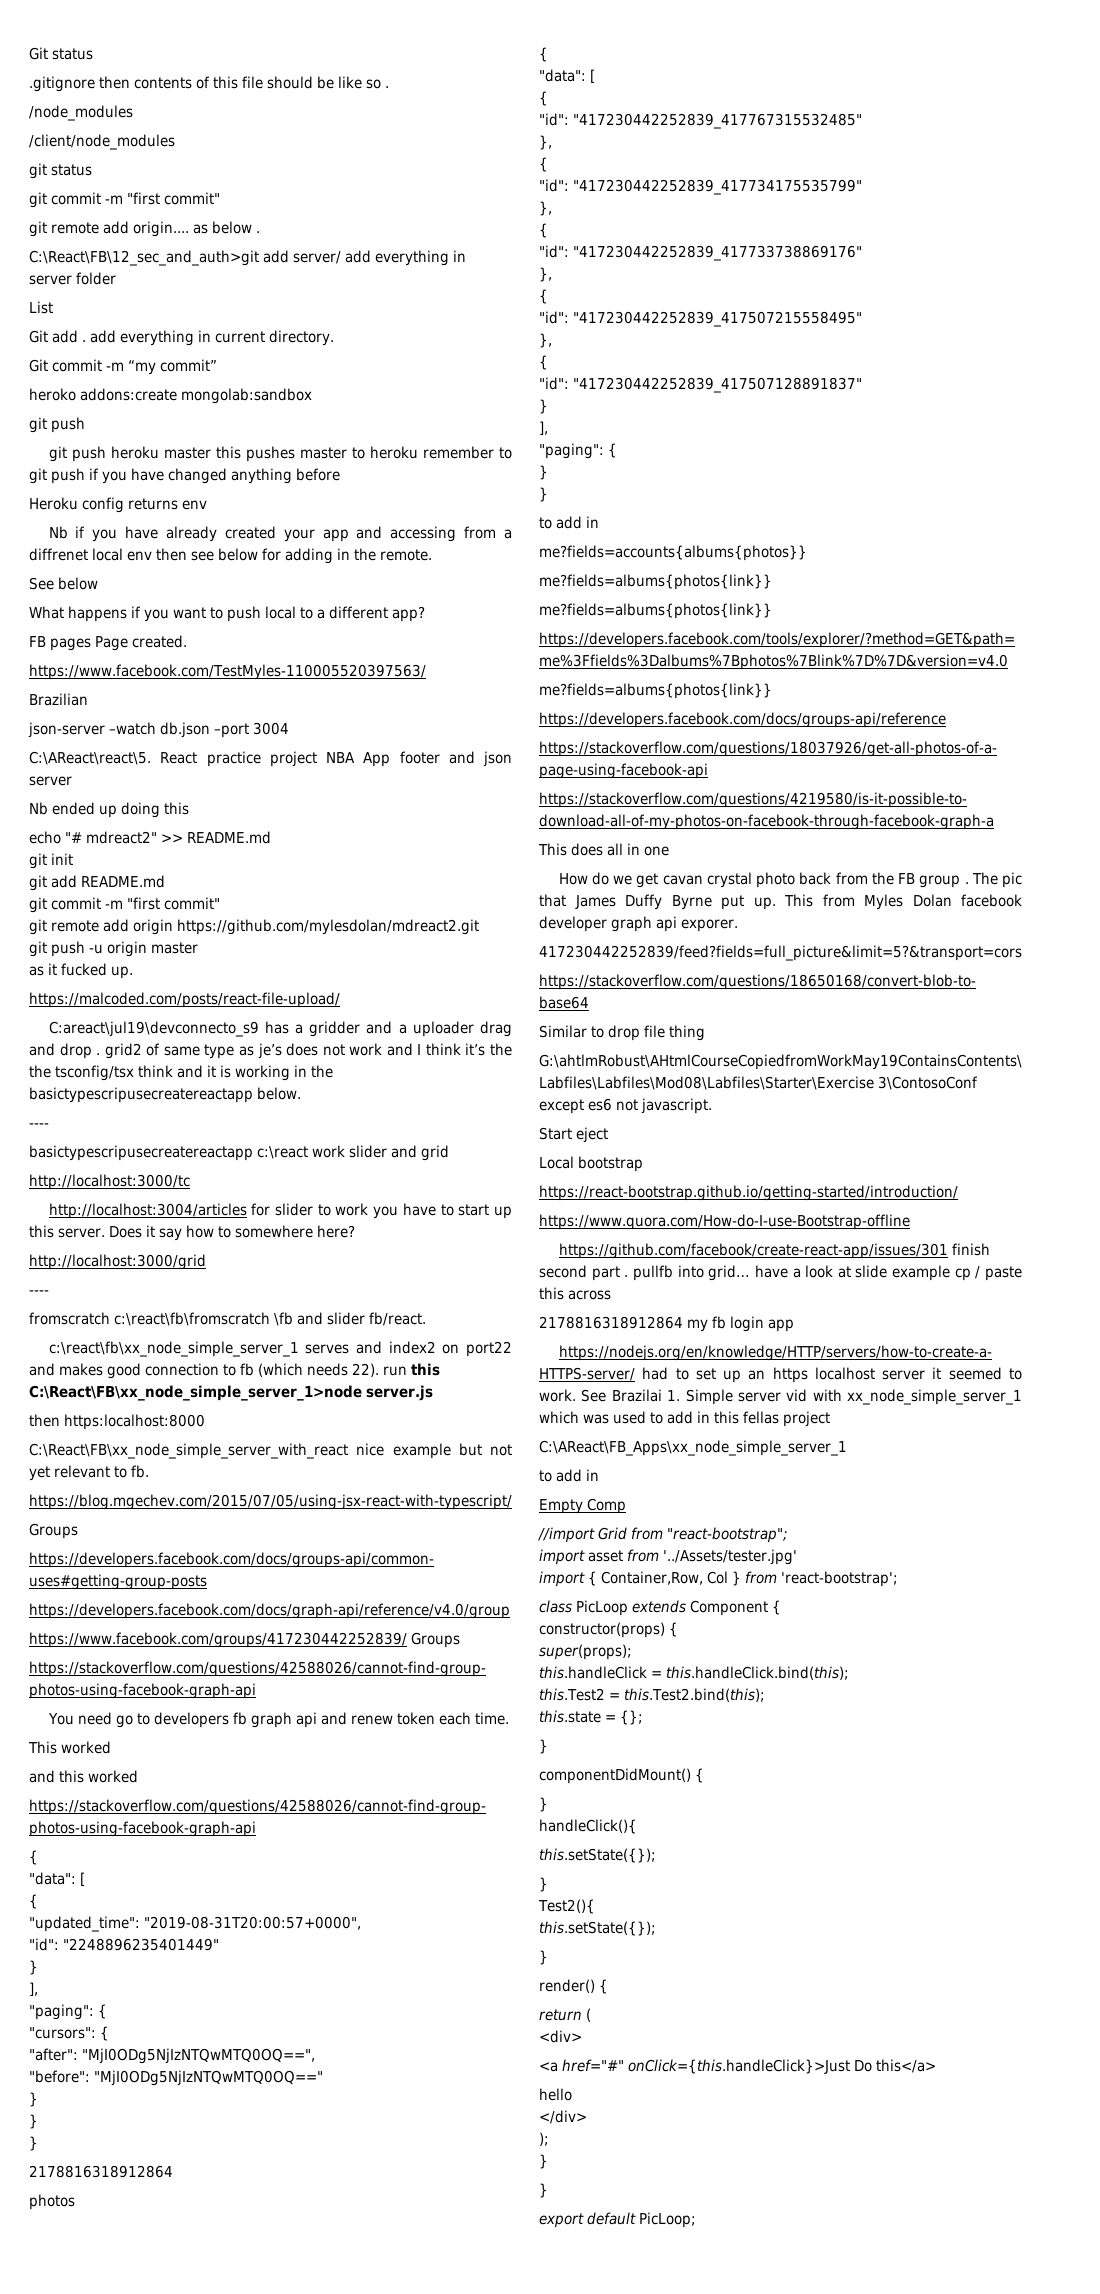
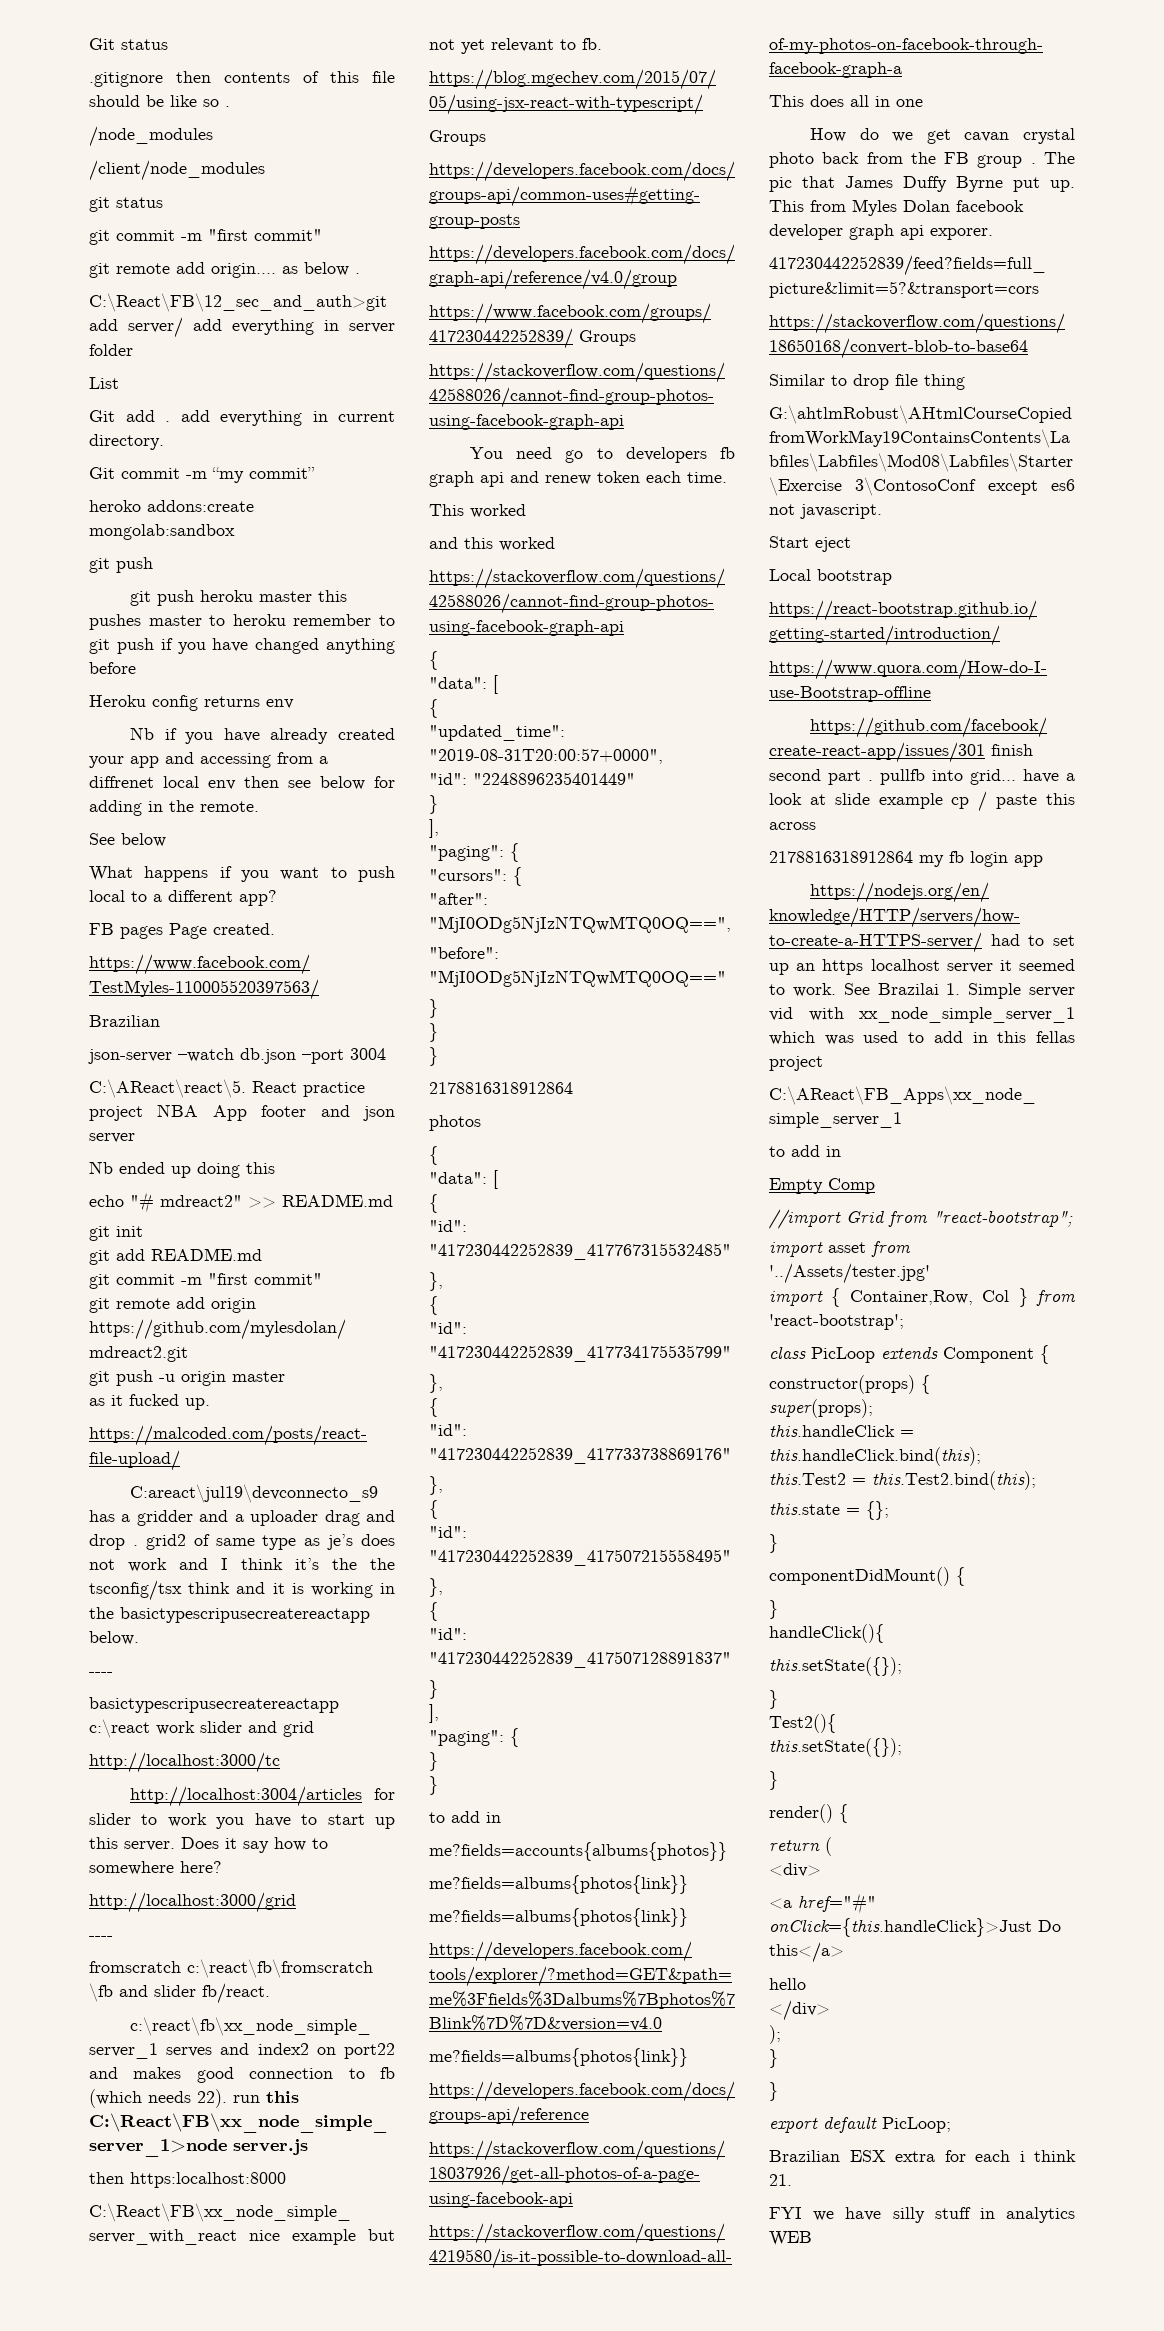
+ Brazilian ESX extra for each i think 21.
+ FYI we have silly stuff in analytics WEB

